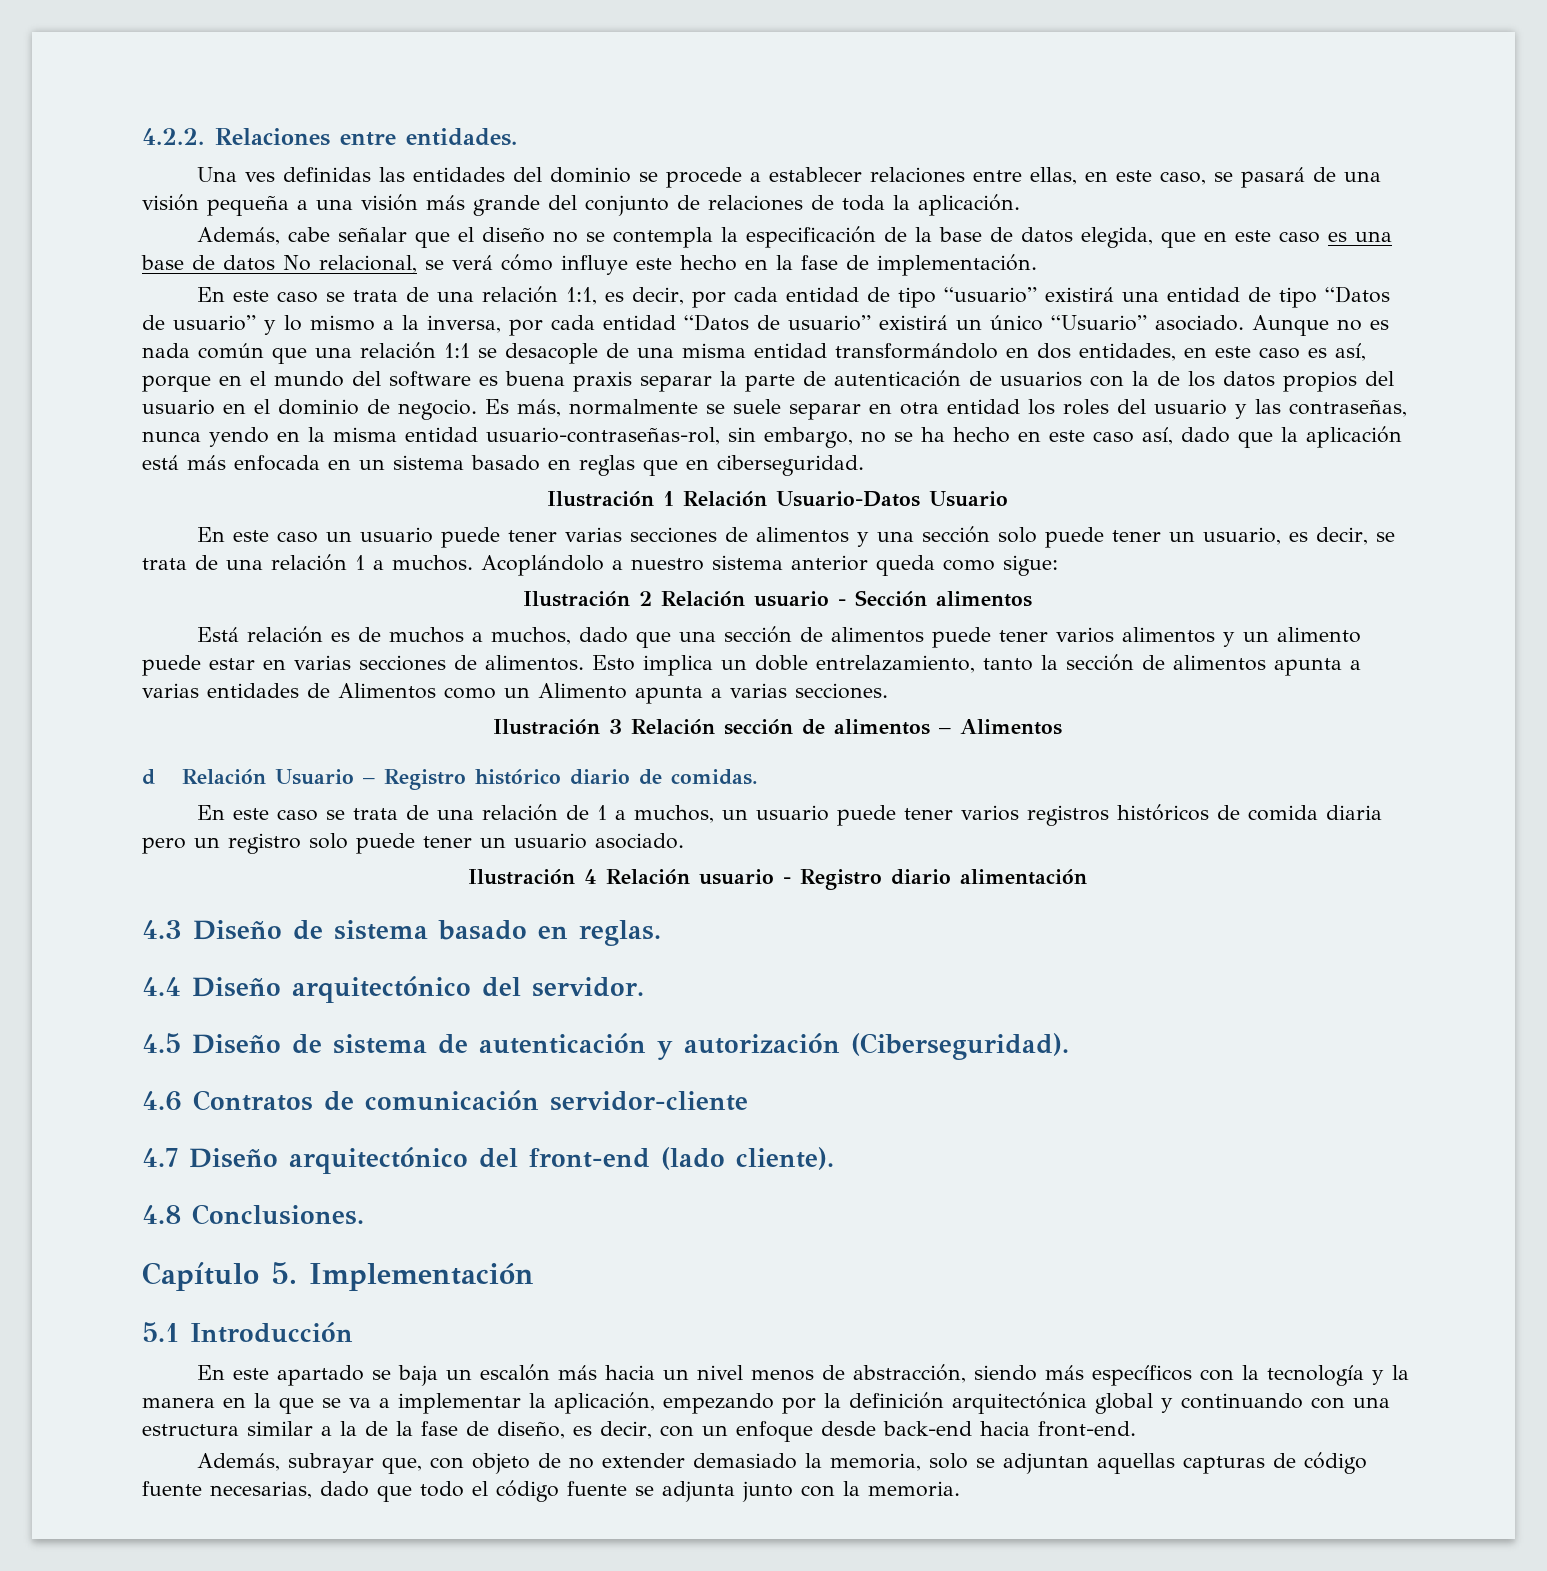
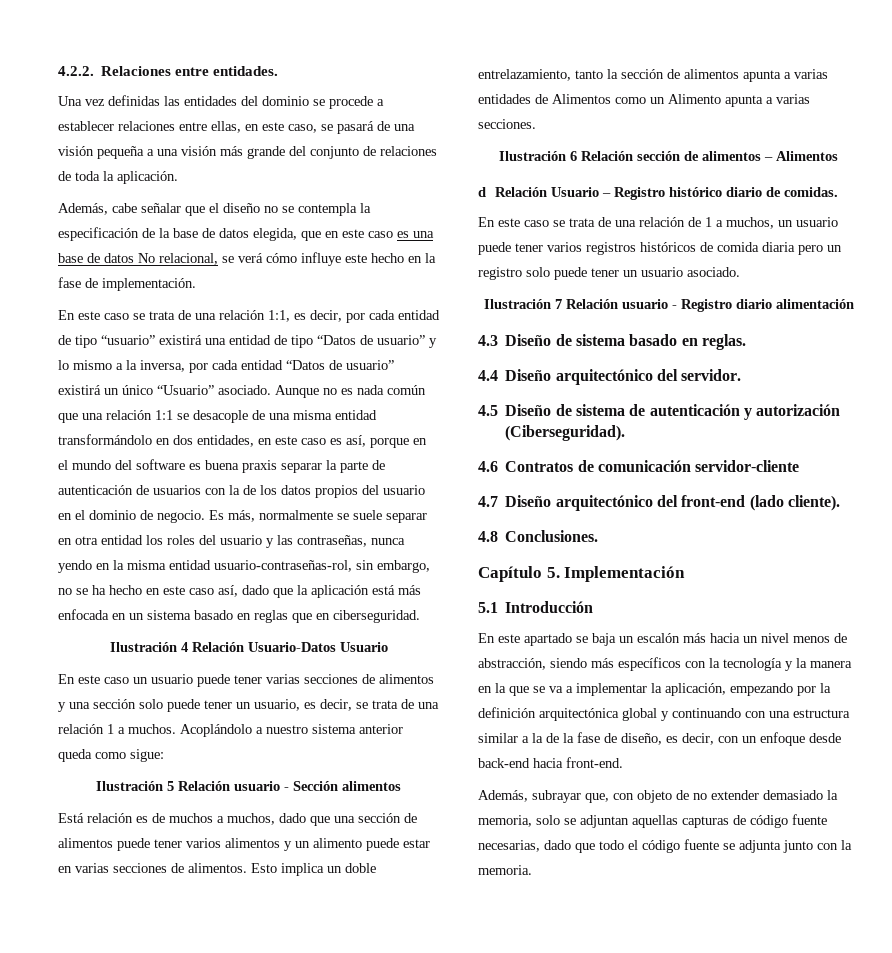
- Una ves definidas las entidades del dominio se procede a establecer relaciones entre ellas, en este caso, se pasará de una visión pequeña a una visión más grande del conjunto de relaciones de toda la aplicación.
+ Una vez definidas las entidades del dominio se procede a establecer relaciones entre ellas, en este caso, se pasará de una visión pequeña a una visión más grande del conjunto de relaciones de toda la aplicación.
- Ilustración 1 Relación Usuario-Datos Usuario
+ Ilustración 4 Relación Usuario-Datos Usuario
- Ilustración 2 Relación usuario - Sección alimentos
+ Ilustración 5 Relación usuario - Sección alimentos
- Ilustración 3 Relación sección de alimentos – Alimentos
+ Ilustración 6 Relación sección de alimentos – Alimentos
- Ilustración 4 Relación usuario - Registro diario alimentación
+ Ilustración 7 Relación usuario - Registro diario alimentación

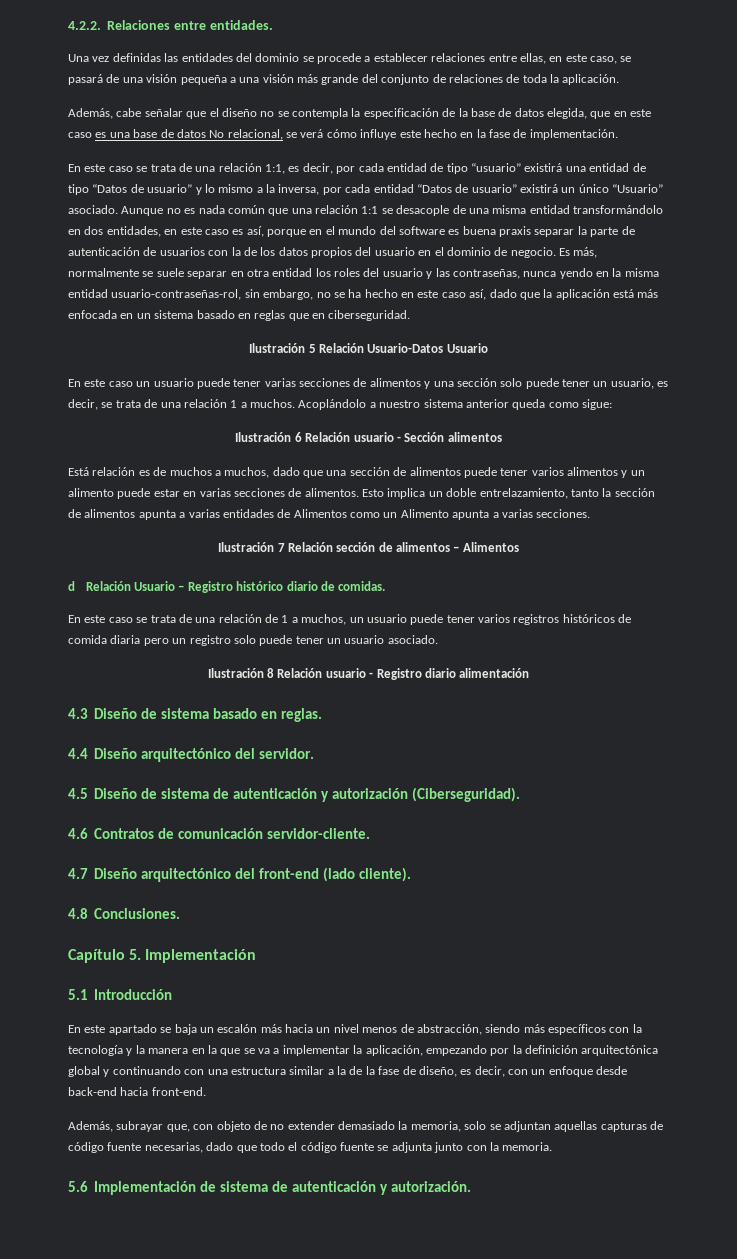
- Ilustración 4 Relación Usuario-Datos Usuario
+ Ilustración 5 Relación Usuario-Datos Usuario
- Ilustración 5 Relación usuario - Sección alimentos
+ Ilustración 6 Relación usuario - Sección alimentos
- Ilustración 6 Relación sección de alimentos – Alimentos
+ Ilustración 7 Relación sección de alimentos – Alimentos
- Ilustración 7 Relación usuario - Registro diario alimentación
+ Ilustración 8 Relación usuario - Registro diario alimentación
- 4.6 Contratos de comunicación servidor-cliente
+ 4.6 Contratos de comunicación servidor-cliente.
+ 5.6 Implementación de sistema de autenticación y autorización.

